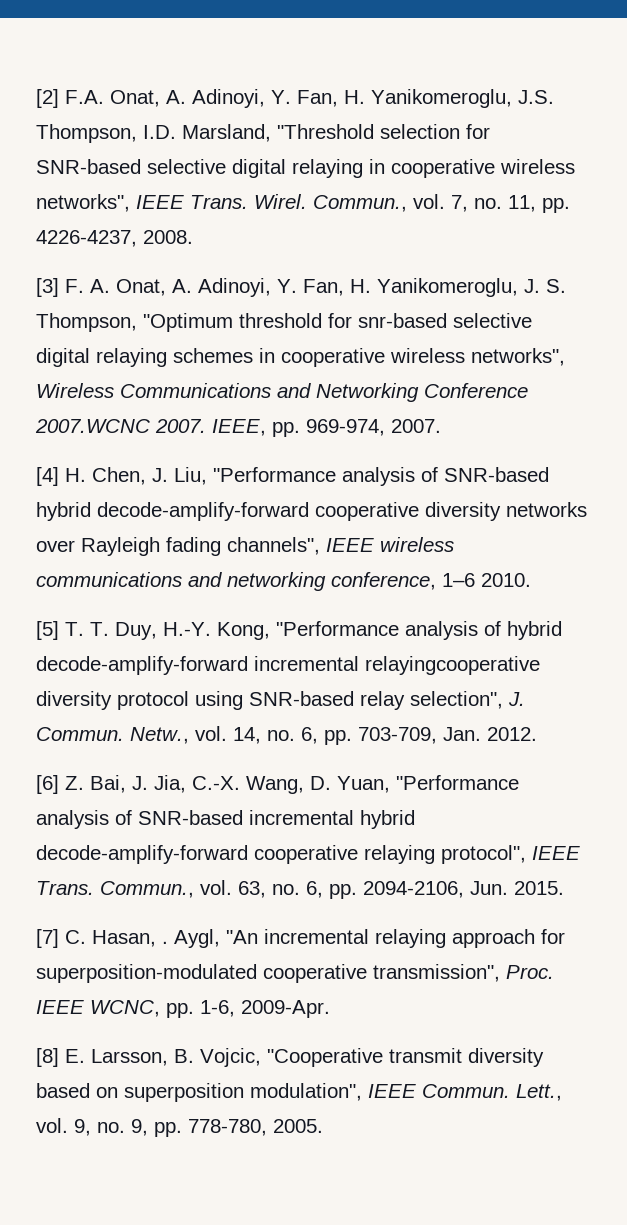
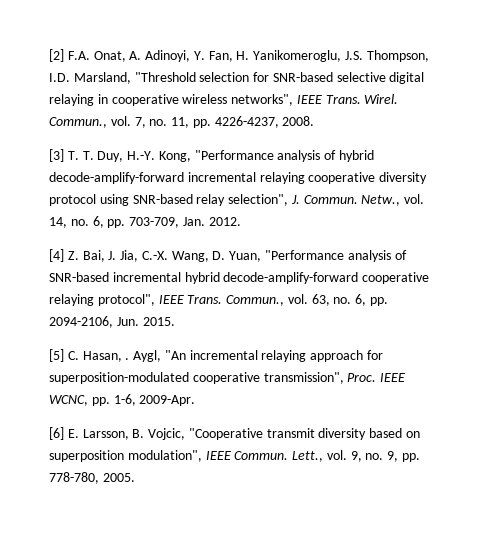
- [3] F. A. Onat, A. Adinoyi, Y. Fan, H. Yanikomeroglu, J. S. Thompson, "Optimum threshold for snr-based selective digital relaying schemes in cooperative wireless networks", Wireless Communications and Networking Conference 2007.WCNC 2007. IEEE, pp. 969-974, 2007.
- [4] H. Chen, J. Liu, "Performance analysis of SNR-based hybrid decode-amplify-forward cooperative diversity networks over Rayleigh fading channels", IEEE wireless communications and networking conference, 1–6 2010.
- [5] T. T. Duy, H.-Y. Kong, "Performance analysis of hybrid decode-amplify-forward incremental relayingcooperative diversity protocol using SNR-based relay selection", J. Commun.
+ [3] T. T. Duy, H.-Y. Kong, "Performance analysis of hybrid decode-amplify-forward incremental relaying cooperative diversity protocol using SNR-based relay selection", J. Commun.
- [6] Z. Bai, J. Jia, C.-X. Wang, D. Yuan, "Performance analysis of SNR-based incremental hybrid decode-amplify-forward cooperative relaying protocol", IEEE Trans.
+ [4] Z. Bai, J. Jia, C.-X. Wang, D. Yuan, "Performance analysis of SNR-based incremental hybrid decode-amplify-forward cooperative relaying protocol", IEEE Trans.
- [7] C. Hasan, .
+ [5] C. Hasan, .
- [8] E. Larsson, B. Vojcic, "Cooperative transmit diversity based on superposition modulation", IEEE Commun.
+ [6] E. Larsson, B. Vojcic, "Cooperative transmit diversity based on superposition modulation", IEEE Commun.

